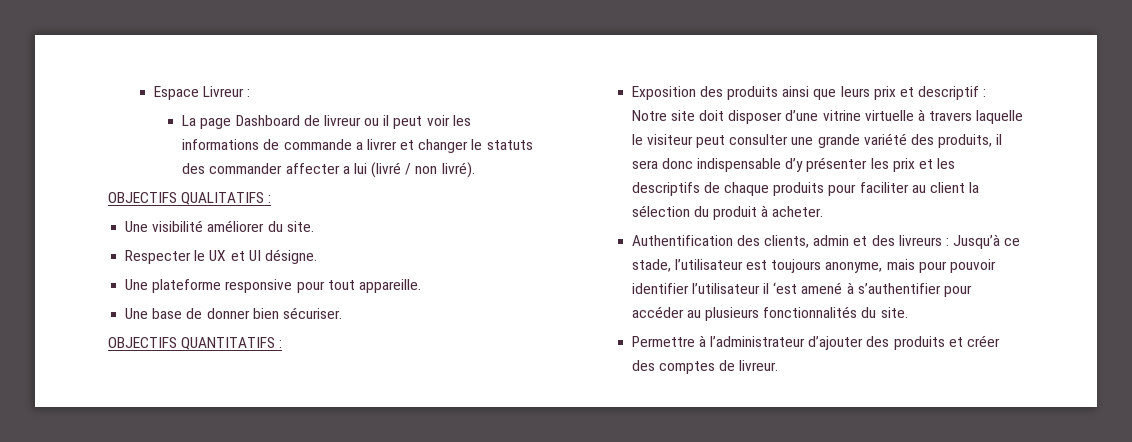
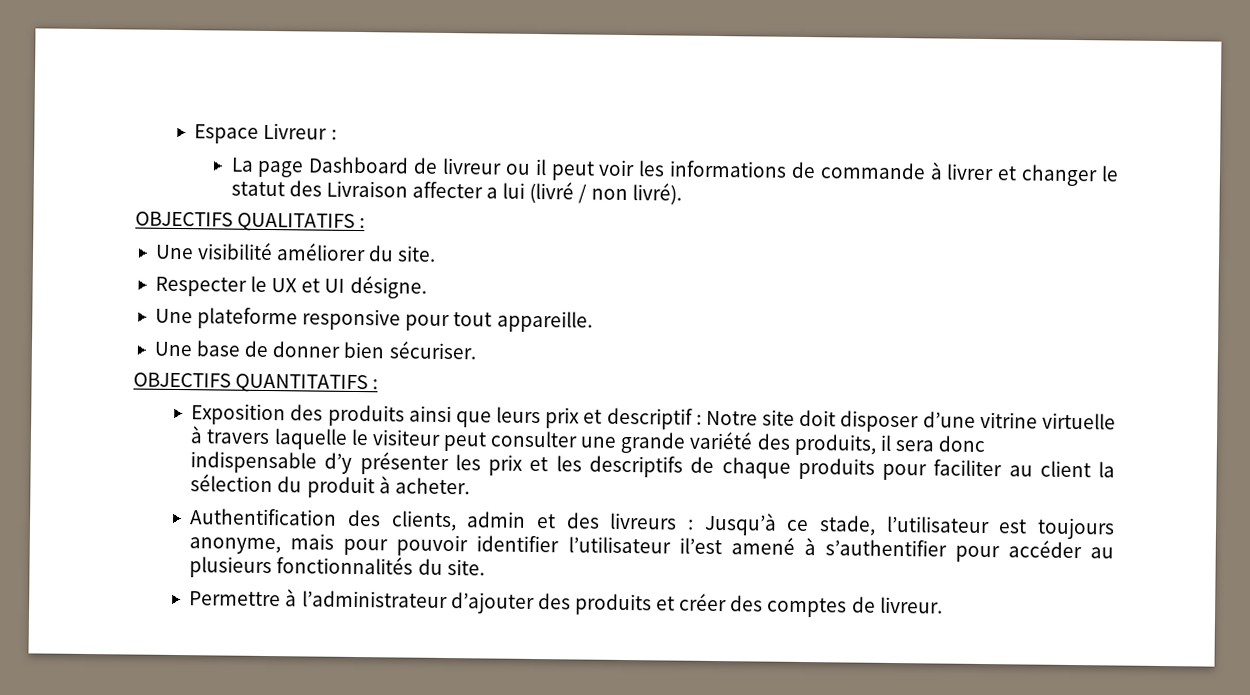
- La page Dashboard de livreur ou il peut voir les informations de commande a livrer et changer le statuts des commander affecter a lui (livré / non livré).
+ La page Dashboard de livreur ou il peut voir les informations de commande à livrer et changer le statut des Livraison affecter a lui (livré / non livré).
- Authentification des clients, admin et des livreurs : Jusqu’à ce stade, l’utilisateur est toujours anonyme, mais pour pouvoir identifier l’utilisateur il ‘est amené à s’authentifier pour accéder au plusieurs fonctionnalités du site.
+ Authentification des clients, admin et des livreurs : Jusqu’à ce stade, l’utilisateur est toujours anonyme, mais pour pouvoir identifier l’utilisateur il’est amené à s’authentifier pour accéder au plusieurs fonctionnalités du site.

